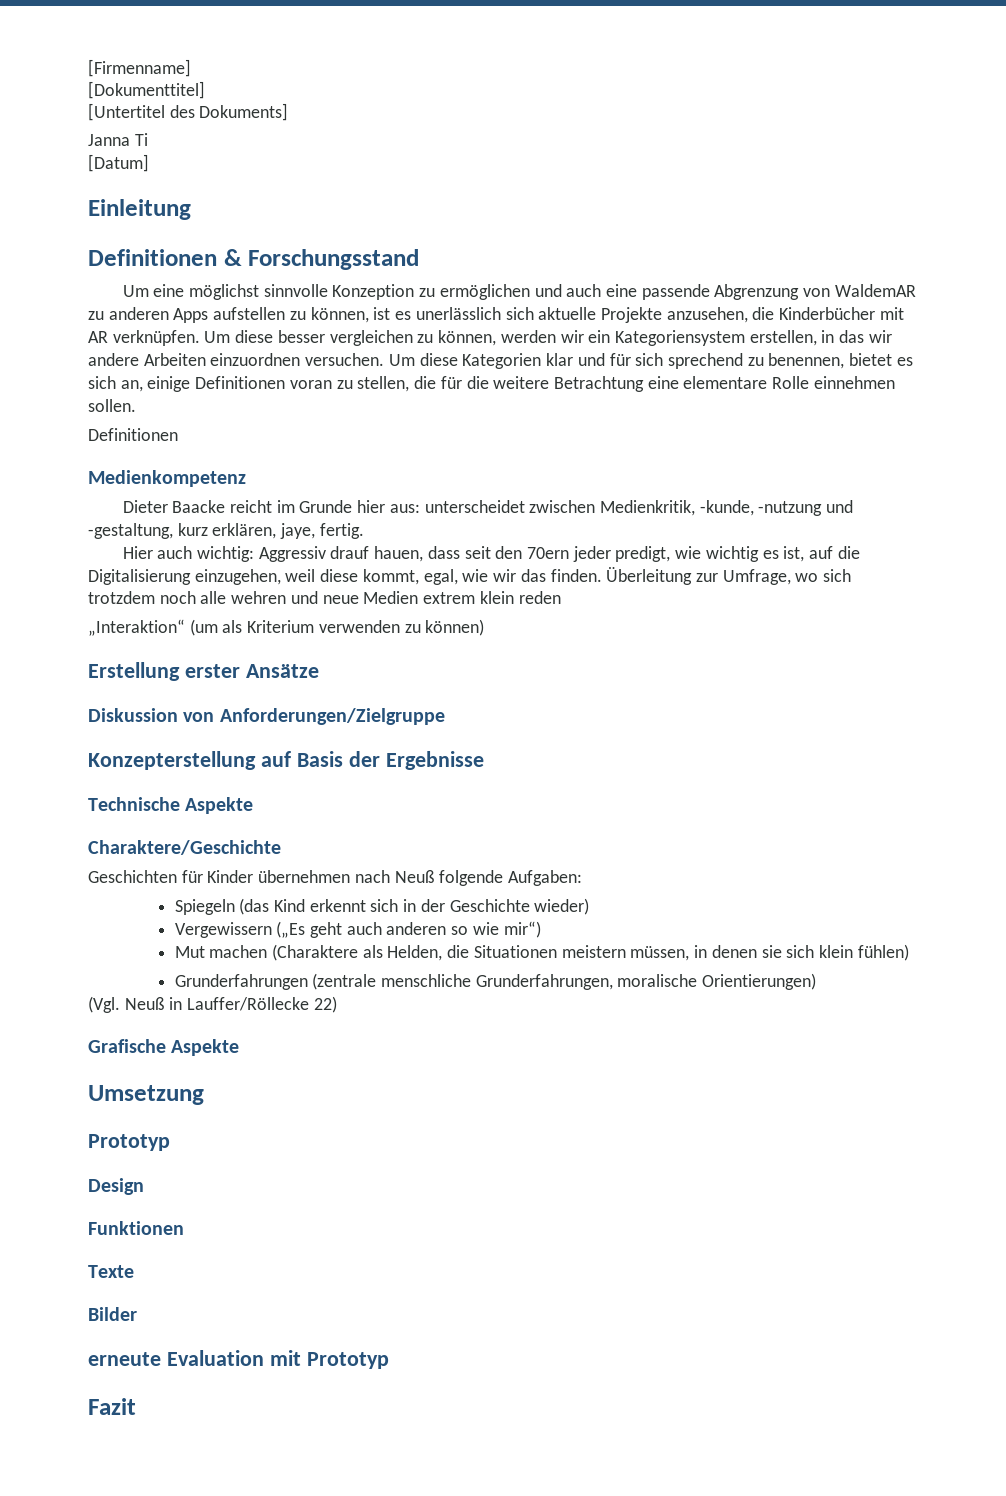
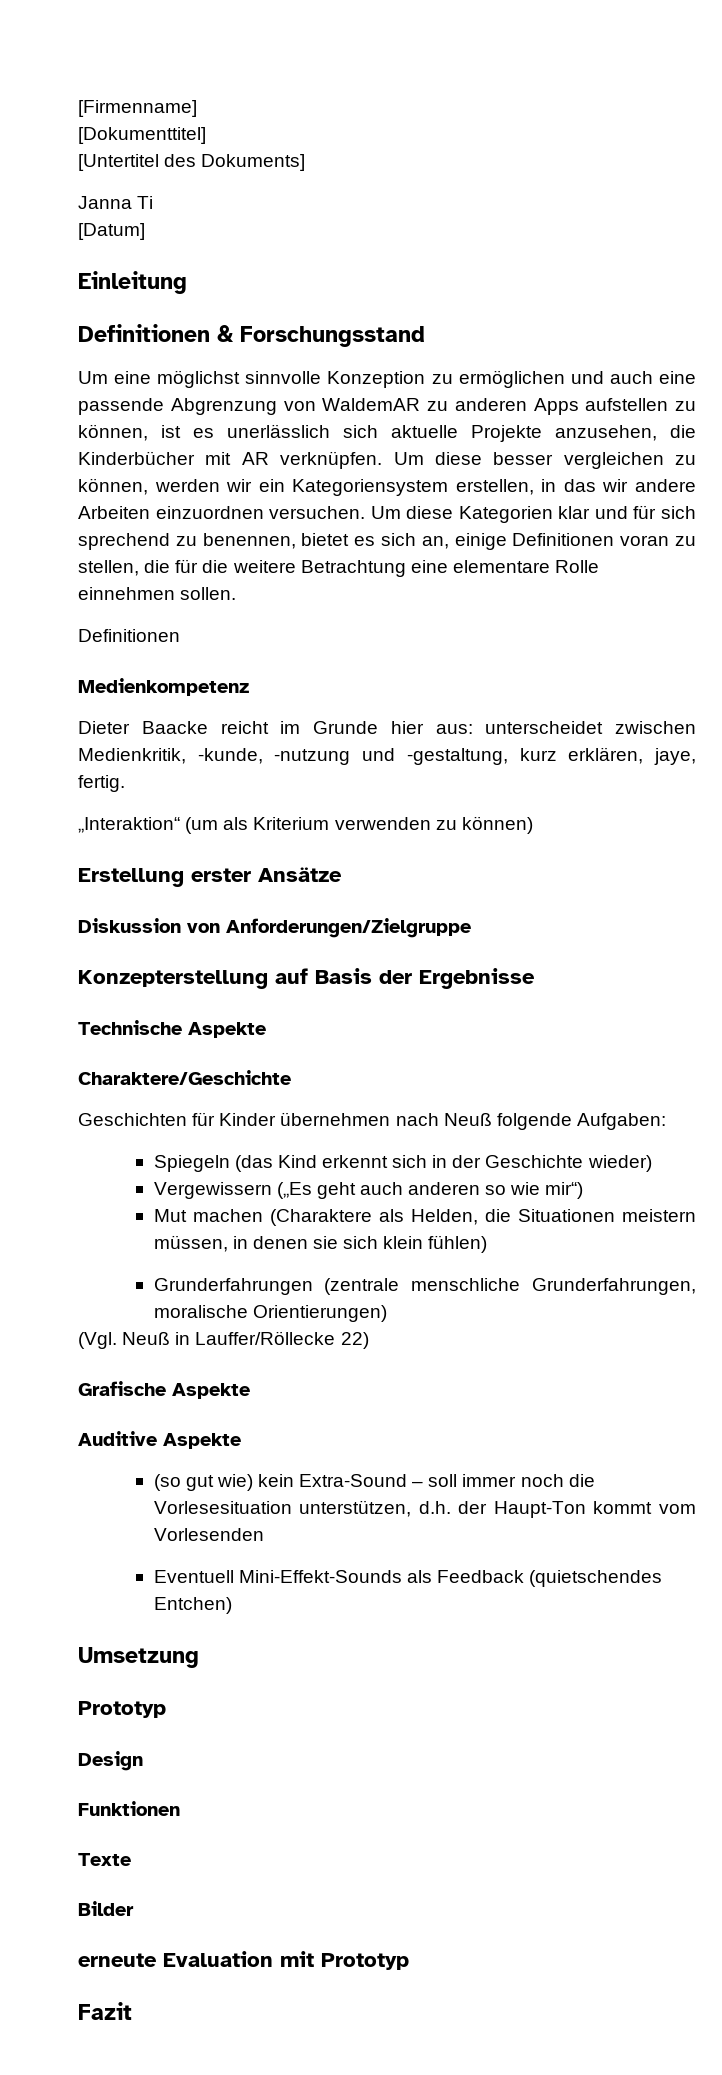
- Hier auch wichtig: Aggressiv drauf hauen, dass seit den 70ern jeder predigt, wie wichtig es ist, auf die Digitalisierung einzugehen, weil diese kommt, egal, wie wir das finden. Überleitung zur Umfrage, wo sich trotzdem noch alle wehren und neue Medien extrem klein reden
+ Auditive Aspekte
+ (so gut wie) kein Extra-Sound – soll immer noch die Vorlesesituation unterstützen, d.h. der Haupt-Ton kommt vom Vorlesenden
+ Eventuell Mini-Effekt-Sounds als Feedback (quietschendes Entchen)

